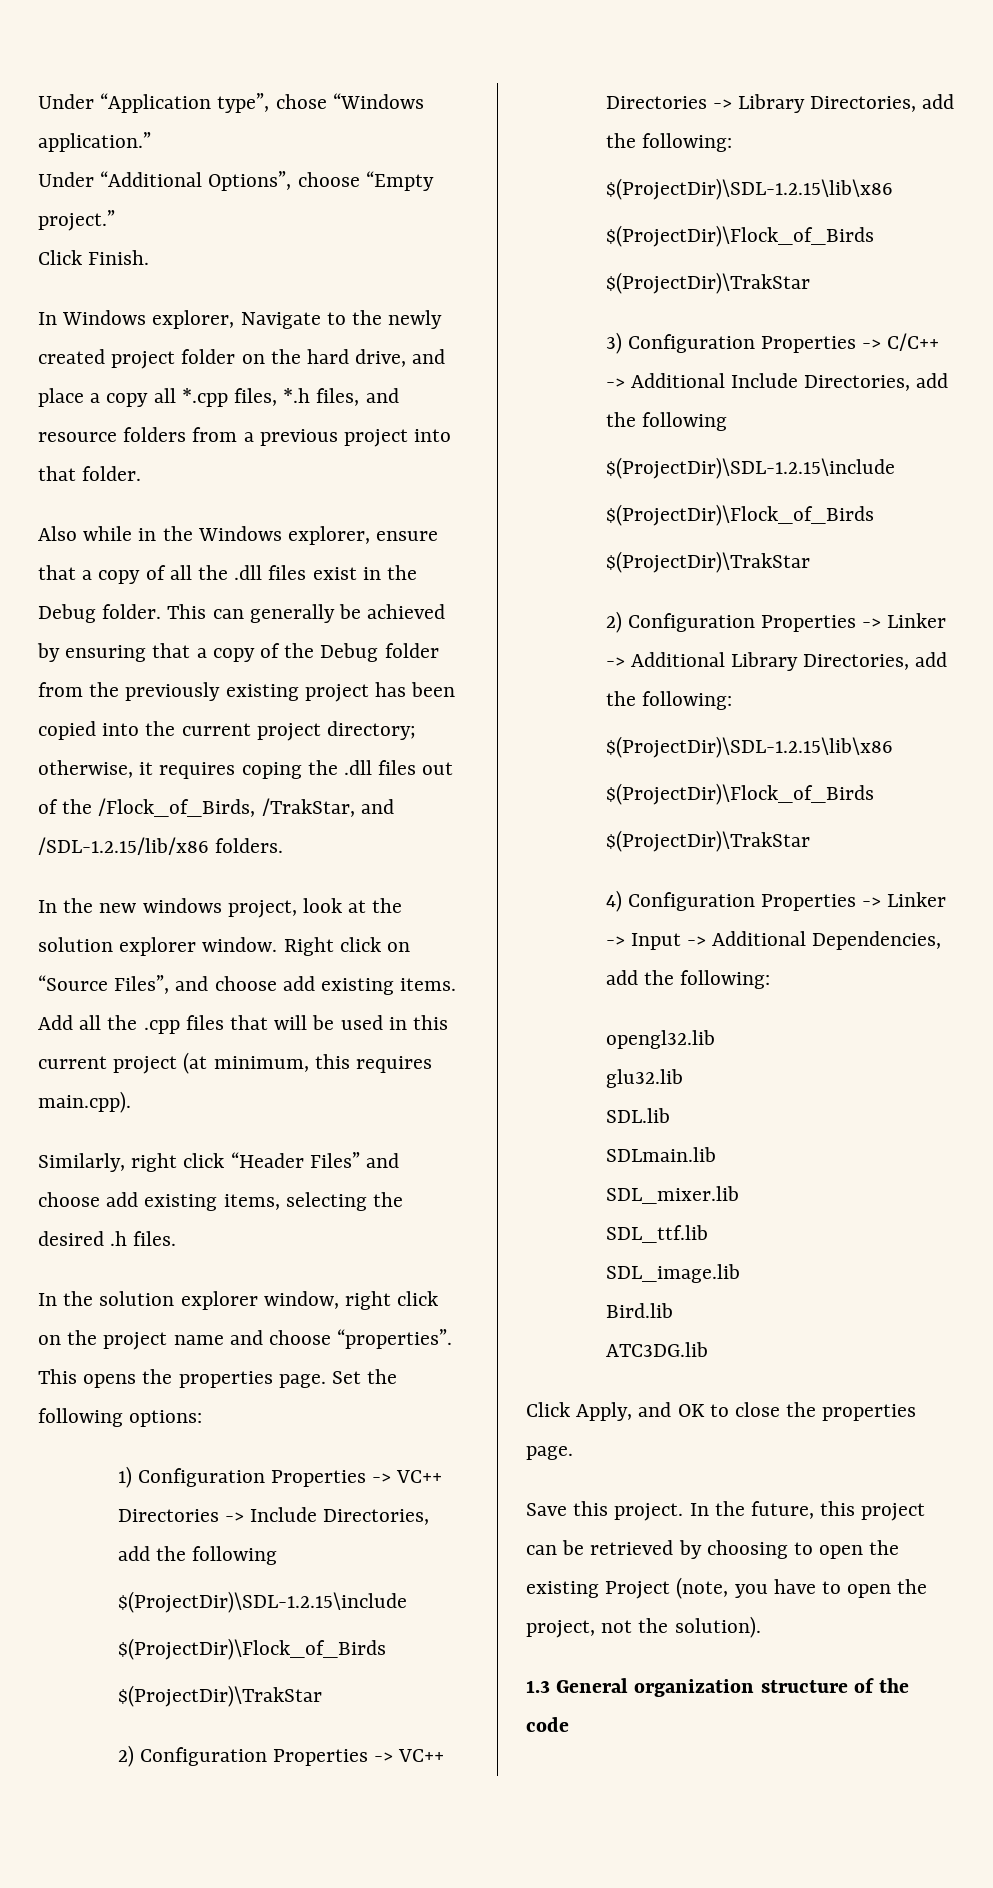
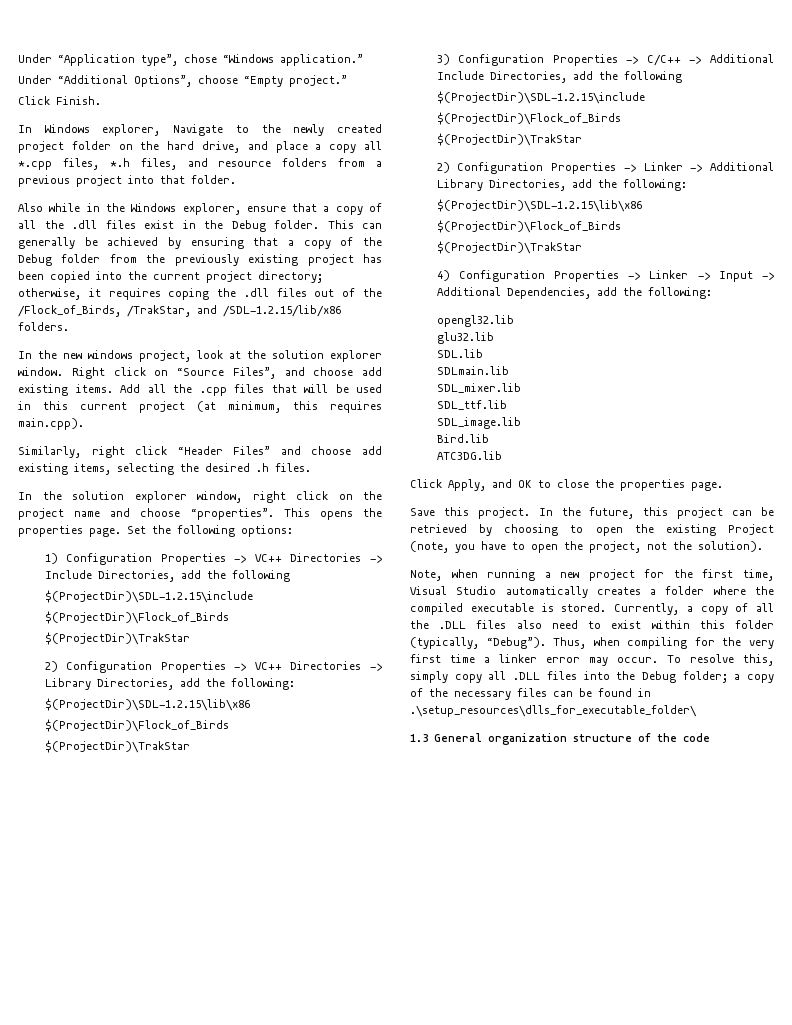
+ Note, when running a new project for the first time, Visual Studio automatically creates a folder where the compiled executable is stored. Currently, a copy of all the .DLL files also need to exist within this folder (typically, “Debug”). Thus, when compiling for the very first time a linker error may occur. To resolve this, simply copy all .DLL files into the Debug folder; a copy of the necessary files can be found in .\setup_resources\dlls_for_executable_folder\

